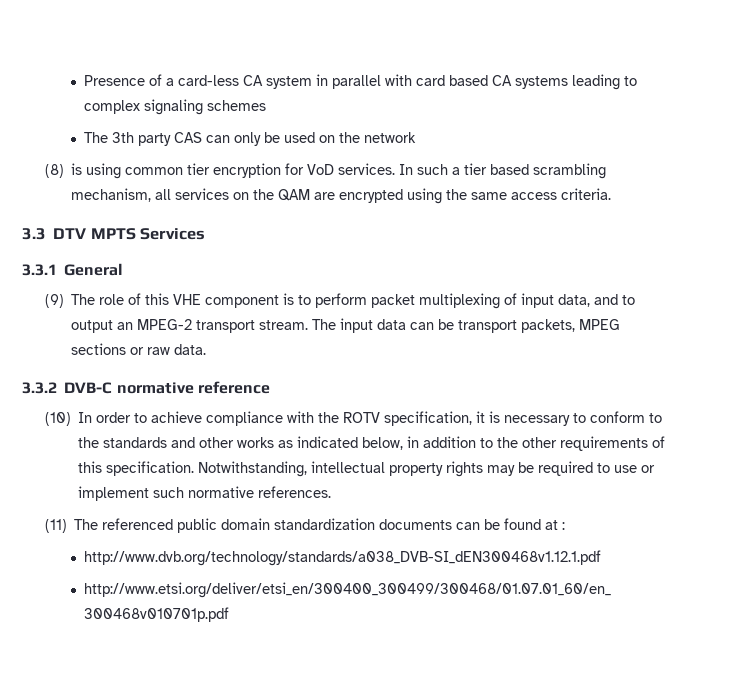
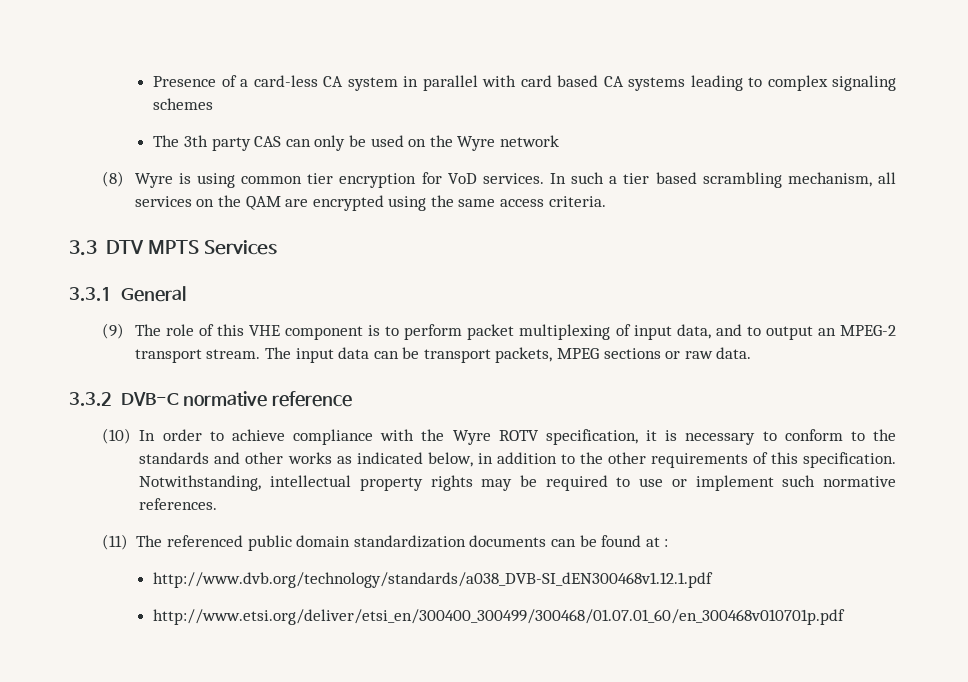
- The 3th party CAS can only be used on the network
+ The 3th party CAS can only be used on the Wyre network
- (8) is using common tier encryption for VoD services.
+ (8) Wyre is using common tier encryption for VoD services.
- (10) In order to achieve compliance with the ROTV specification, it is necessary to conform to the standards and other works as indicated below, in addition to the other requirements of this specification.
+ (10) In order to achieve compliance with the Wyre ROTV specification, it is necessary to conform to the standards and other works as indicated below, in addition to the other requirements of this specification.

